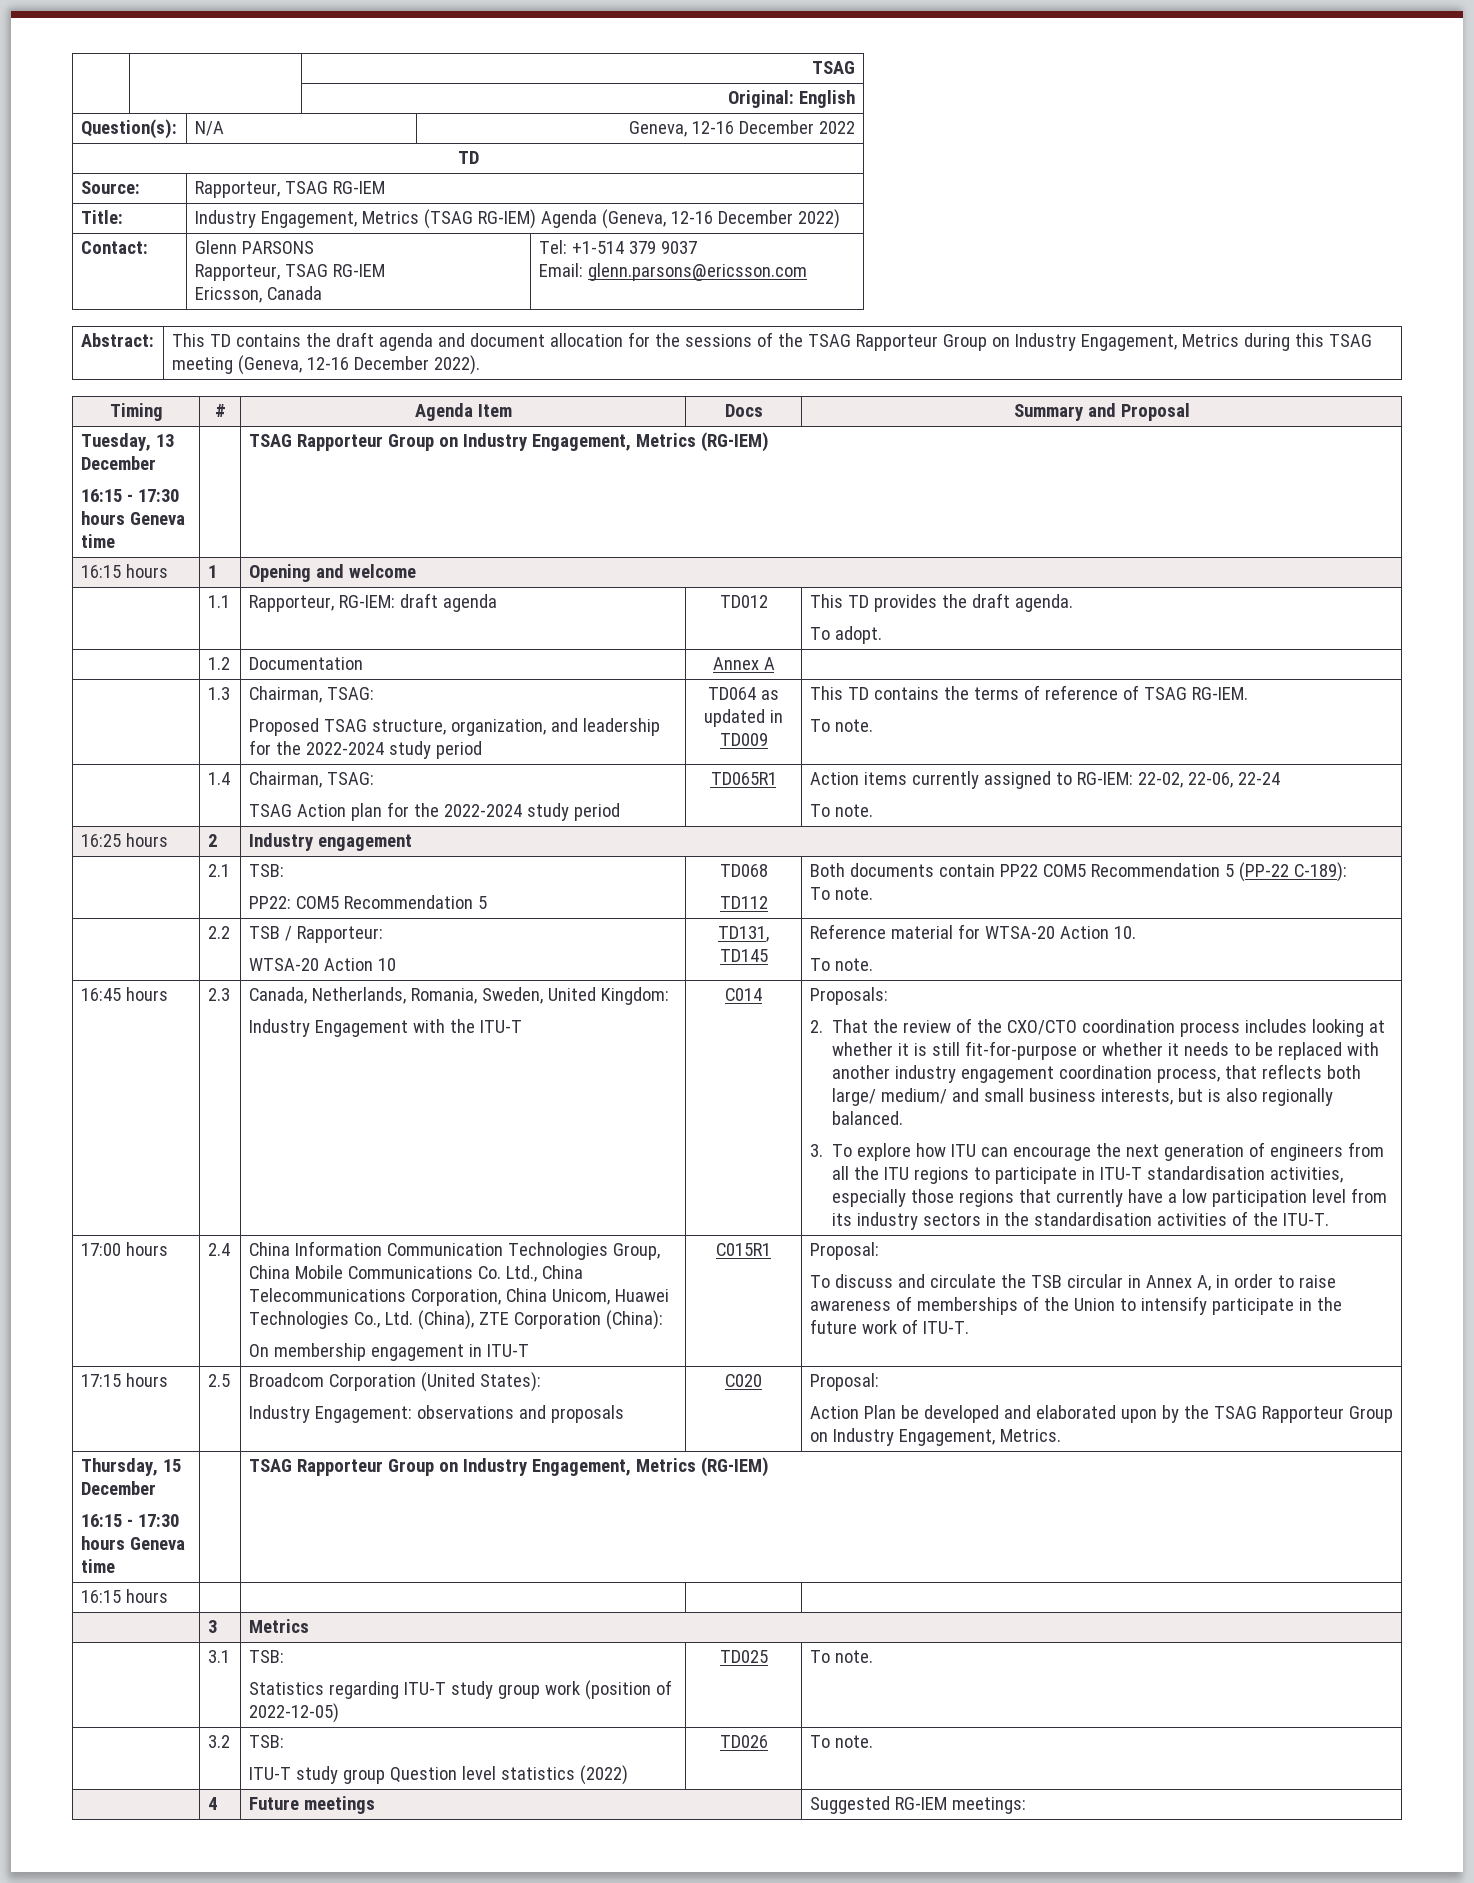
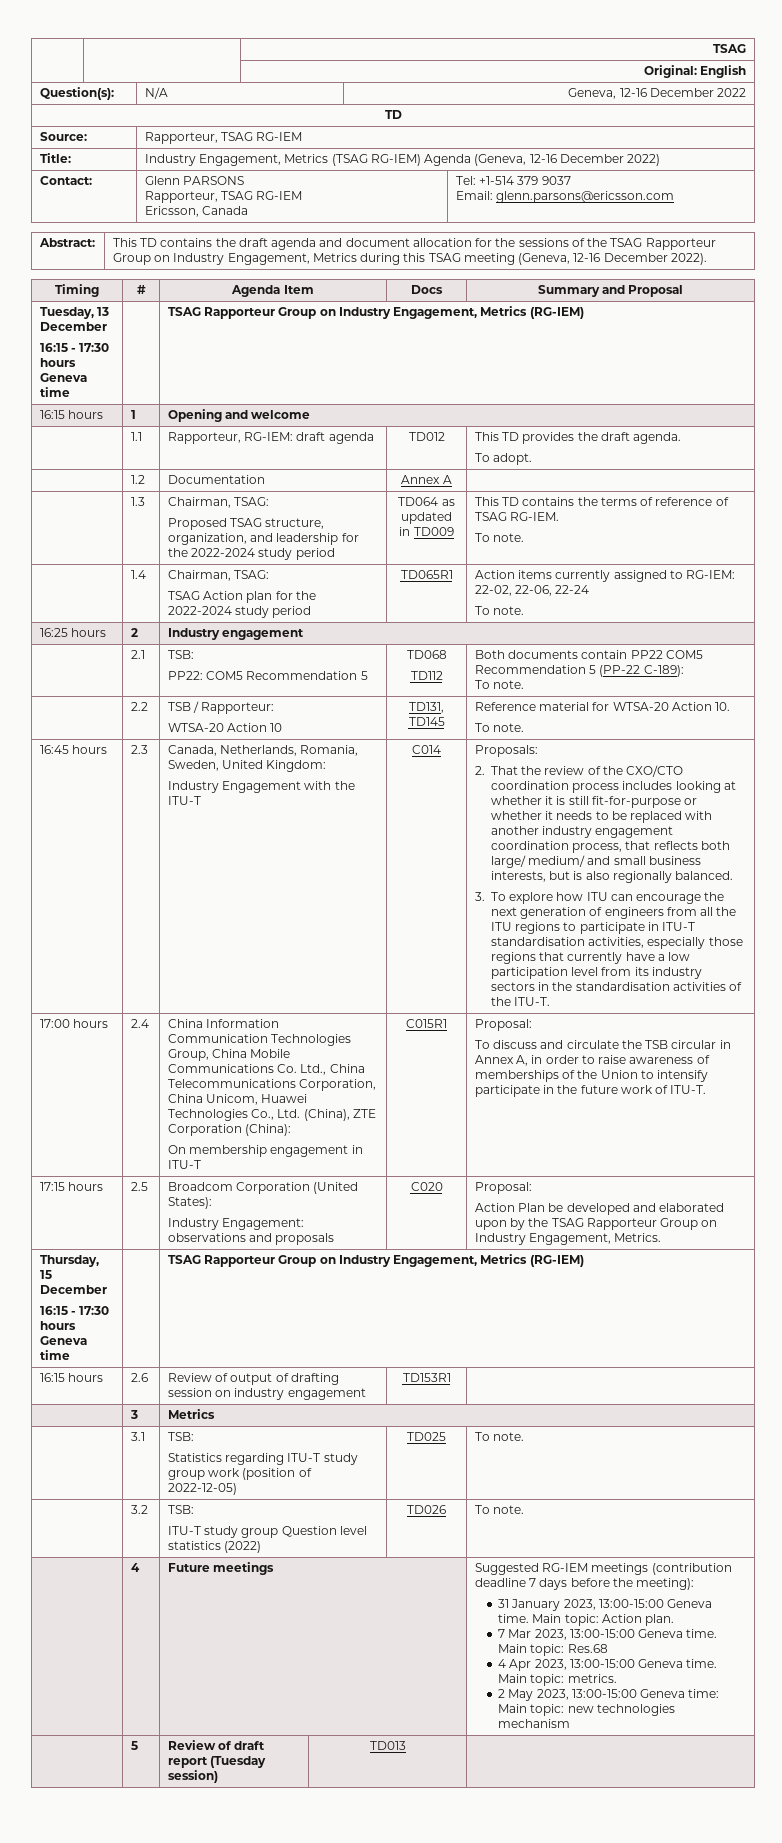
- 16:15 hours | | | |
+ 16:15 hours | 2.6 | Review of output of drafting session on industry engagement | TD153R1 |
- Suggested RG-IEM meetings:
+ Suggested RG-IEM meetings (contribution deadline 7 days before the meeting):
+ 31 January 2023, 13:00-15:00 Geneva time. Main topic: Action plan.
+ 7 Mar 2023, 13:00-15:00 Geneva time. Main topic: Res.68
+ 4 Apr 2023, 13:00-15:00 Geneva time. Main topic: metrics.
+ 2 May 2023, 13:00-15:00 Geneva time: Main topic: new technologies mechanism
+ | 5 | Review of draft report (Tuesday session) | TD013 |

